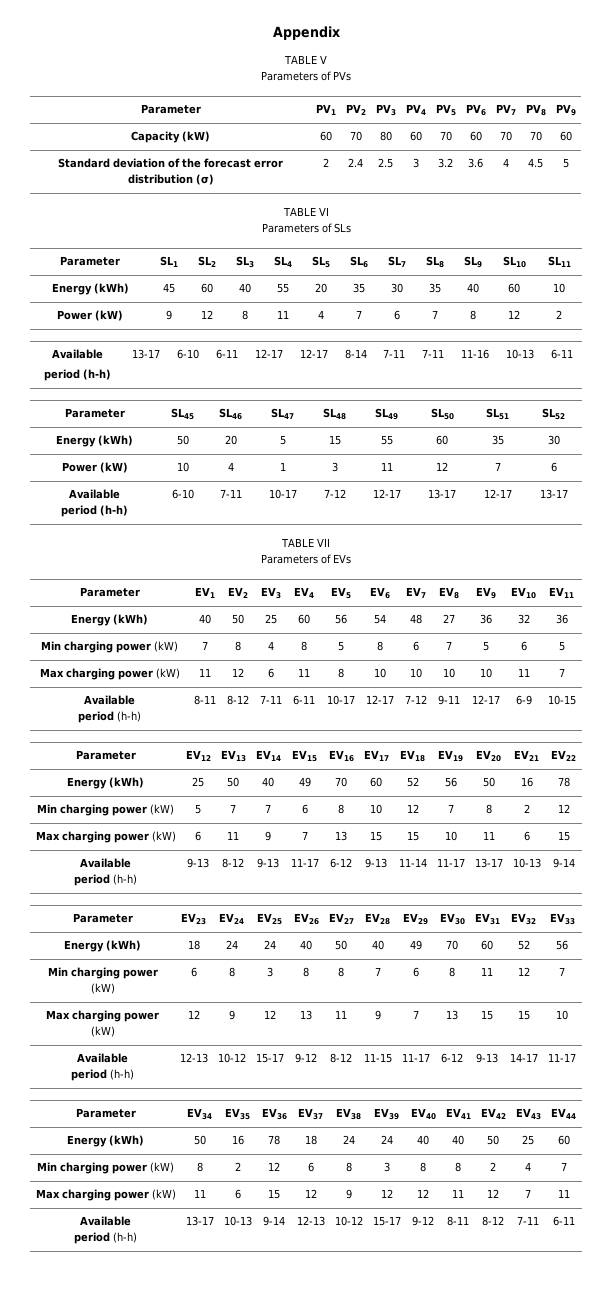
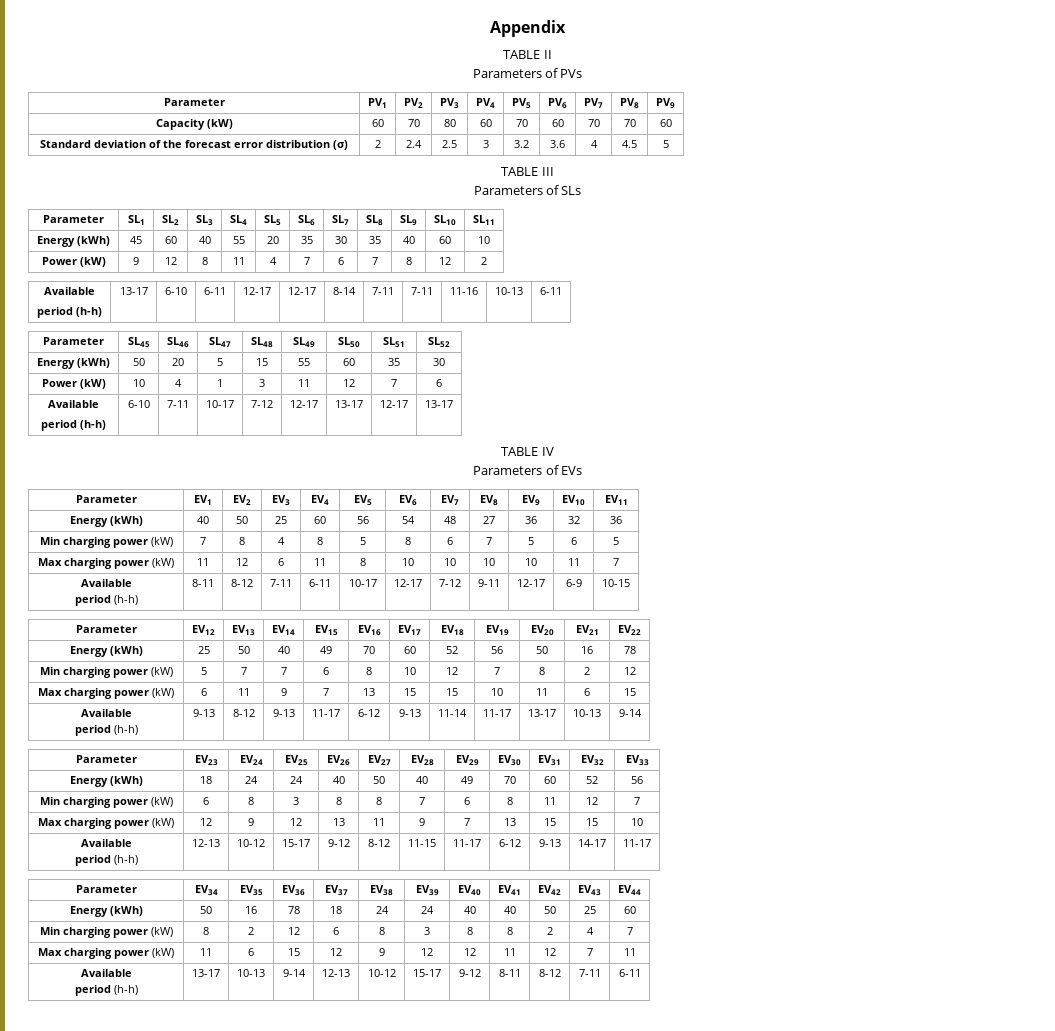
- TABLE V
+ TABLE II
- TABLE VI
+ TABLE III
- TABLE VII
+ TABLE IV

